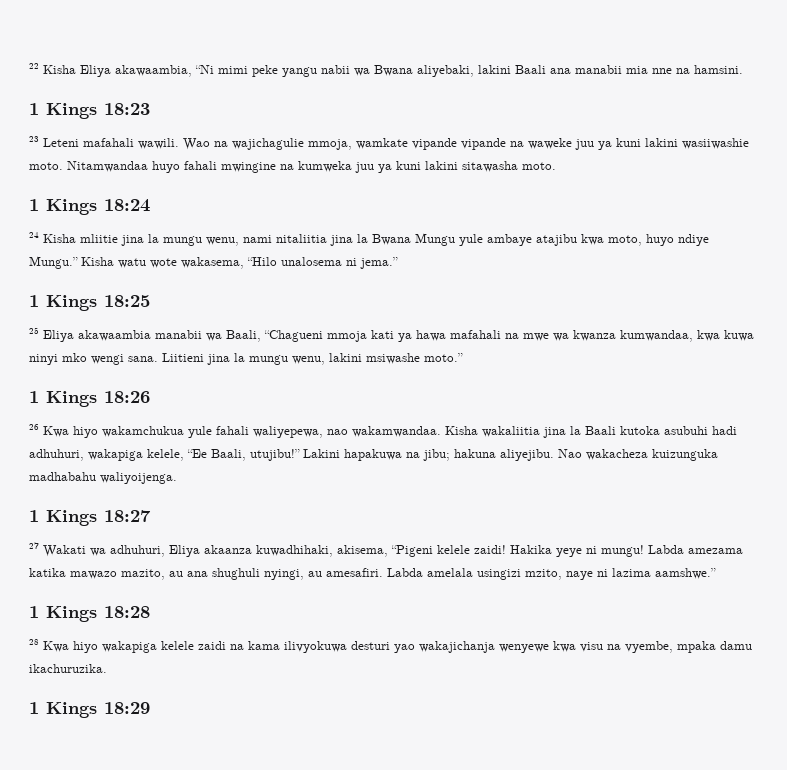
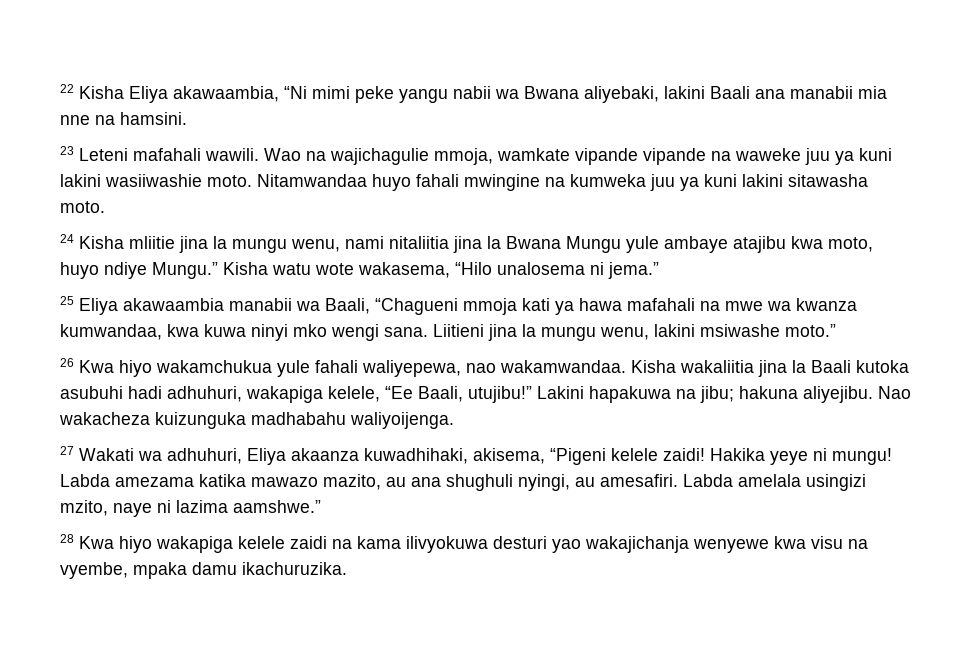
- 1 Kings 18:23
- 1 Kings 18:24
- 1 Kings 18:25
- 1 Kings 18:26
- 1 Kings 18:27
- 1 Kings 18:28
- 1 Kings 18:29

